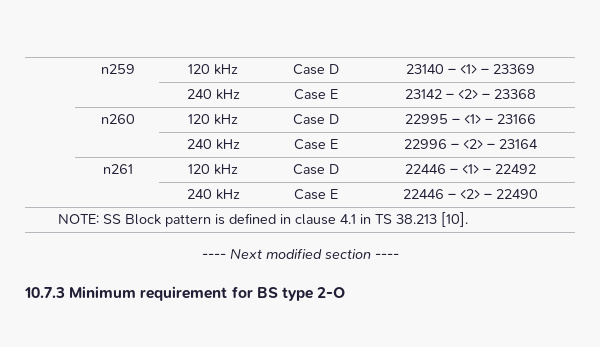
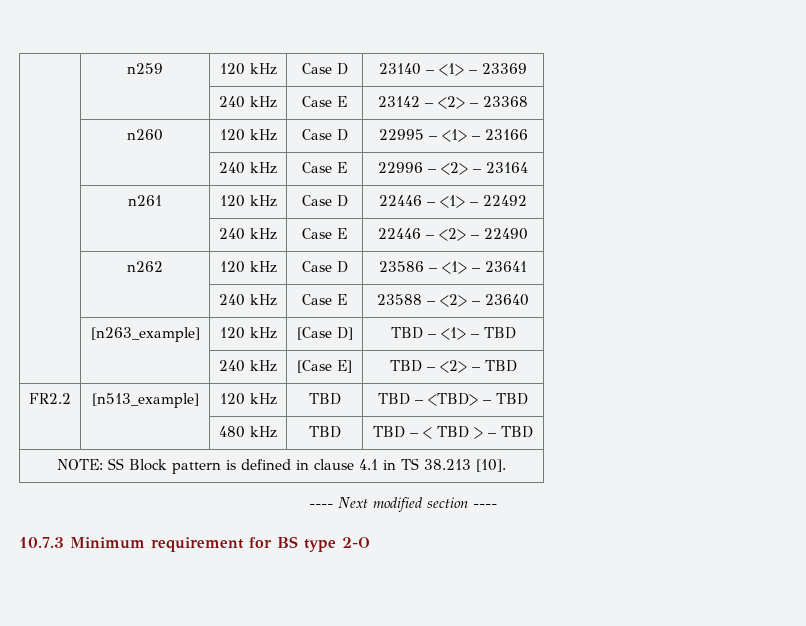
+ | n262 | 120 kHz | Case D | 23586 – <1> – 23641
+ | | 240 kHz | Case E | 23588 – <2> – 23640
+ | [n263_example] | 120 kHz | [Case D] | TBD – <1> – TBD
+ | | 240 kHz | [Case E] | TBD – <2> – TBD
+ FR2.2 | [n513_example] | 120 kHz | TBD | TBD – <TBD> – TBD
+ | | 480 kHz | TBD | TBD – < TBD > – TBD

